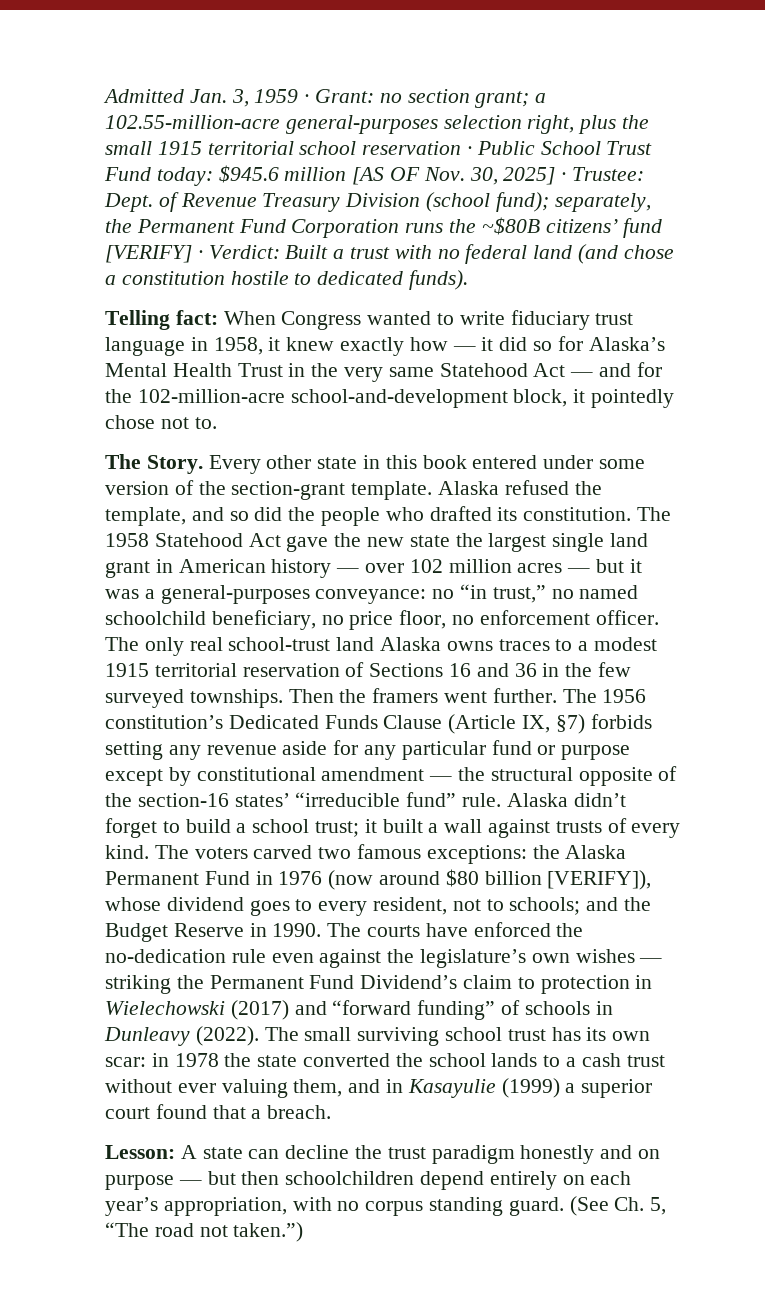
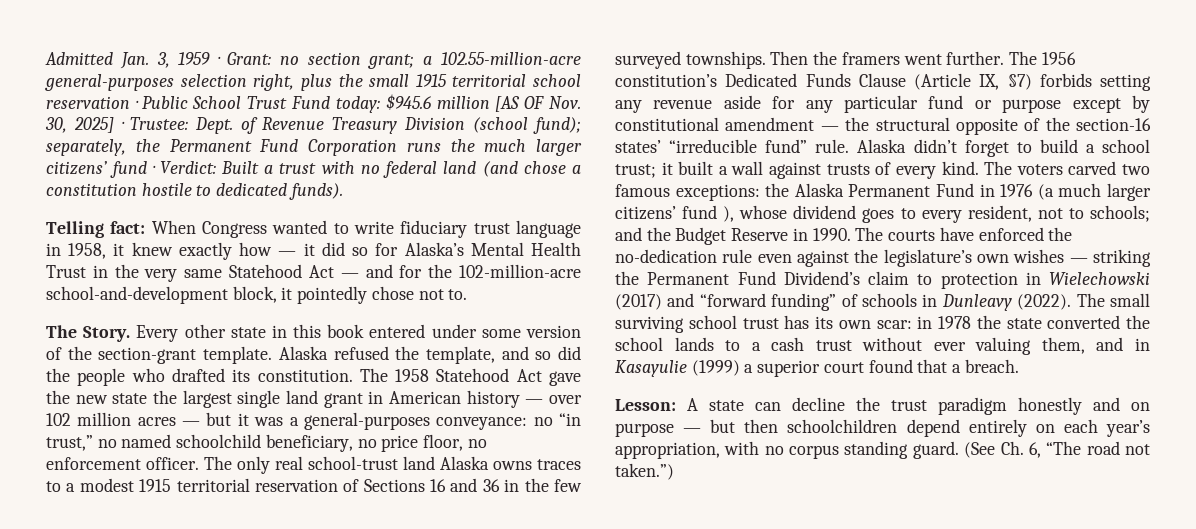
- separately, the Permanent Fund Corporation runs the ~$80B citizens’ fund [VERIFY] · Verdict:
+ separately, the Permanent Fund Corporation runs the much larger citizens’ fund · Verdict:
- The voters carved two famous exceptions: the Alaska Permanent Fund in 1976 (now around $80 billion [VERIFY]), whose dividend goes to every resident, not to schools; and the Budget Reserve in 1990.
+ The voters carved two famous exceptions: the Alaska Permanent Fund in 1976 (a much larger citizens’ fund ), whose dividend goes to every resident, not to schools; and the Budget Reserve in 1990.
- (See Ch. 5, “The road not taken.”)
+ (See Ch. 6, “The road not taken.”)

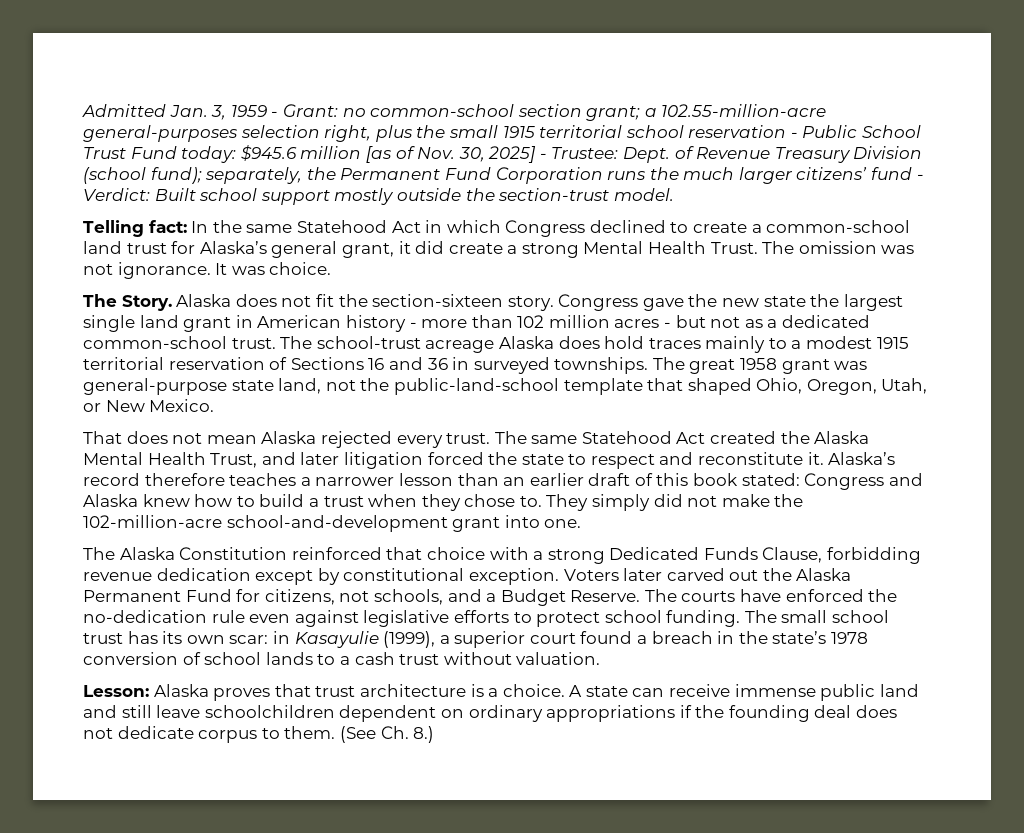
- Admitted Jan. 3, 1959 · Grant:
+ Admitted Jan. 3, 1959 - Grant:
- no section grant;
+ no common-school section grant;
- a 102.55-million-acre general-purposes selection right, plus the small 1915 territorial school reservation · Public School Trust Fund today:
+ a 102.55-million-acre general-purposes selection right, plus the small 1915 territorial school reservation - Public School Trust Fund today:
- $945.6 million [AS OF Nov. 30, 2025] · Trustee:
+ $945.6 million [as of Nov. 30, 2025] - Trustee:
- separately, the Permanent Fund Corporation runs the much larger citizens’ fund · Verdict:
+ separately, the Permanent Fund Corporation runs the much larger citizens’ fund - Verdict:
- Built a trust with no federal land (and chose a constitution hostile to dedicated funds).
- Telling fact: When Congress wanted to write fiduciary trust language in 1958, it knew exactly how — it did so for Alaska’s Mental Health Trust in the very same Statehood Act — and for the 102-million-acre school-and-development block, it pointedly chose not to.
- The Story. Every other state in this book entered under some version of the section-grant template. Alaska refused the template, and so did the people who drafted its constitution. The 1958 Statehood Act gave the new state the largest single land grant in American history — over 102 million acres — but it was a general-purposes conveyance: no “in trust,” no named schoolchild beneficiary, no price floor, no enforcement officer. The only real school-trust land Alaska owns traces to a modest 1915 territorial reservation of Sections 16 and 36 in the few surveyed townships. Then the framers went further. The 1956 constitution’s Dedicated Funds Clause (Article IX, §7) forbids setting any revenue aside for any particular fund or purpose except by constitutional amendment — the structural opposite of the section-16 states’ “irreducible fund” rule. Alaska didn’t forget to build a school trust; it built a wall against trusts of every kind. The voters carved two famous exceptions: the Alaska Permanent Fund in 1976 (a much larger citizens’ fund ), whose dividend goes to every resident, not to schools; and the Budget Reserve in 1990.
+ Built school support mostly outside the section-trust model.
+ Telling fact: In the same Statehood Act in which Congress declined to create a common-school land trust for Alaska’s general grant, it did create a strong Mental Health Trust. The omission was not ignorance. It was choice.
+ The Story. Alaska does not fit the section-sixteen story. Congress gave the new state the largest single land grant in American history - more than 102 million acres - but not as a dedicated common-school trust. The school-trust acreage Alaska does hold traces mainly to a modest 1915 territorial reservation of Sections 16 and 36 in surveyed townships. The great 1958 grant was general-purpose state land, not the public-land-school template that shaped Ohio, Oregon, Utah, or New Mexico.
+ That does not mean Alaska rejected every trust. The same Statehood Act created the Alaska Mental Health Trust, and later litigation forced the state to respect and reconstitute it. Alaska’s record therefore teaches a narrower lesson than an earlier draft of this book stated: Congress and Alaska knew how to build a trust when they chose to. They simply did not make the 102-million-acre school-and-development grant into one.
+ The Alaska Constitution reinforced that choice with a strong Dedicated Funds Clause, forbidding revenue dedication except by constitutional exception. Voters later carved out the Alaska Permanent Fund for citizens, not schools, and a Budget Reserve.
- The courts have enforced the no-dedication rule even against the legislature’s own wishes — striking the Permanent Fund Dividend’s claim to protection in Wielechowski (2017) and “forward funding” of schools in Dunleavy (2022).
+ The courts have enforced the no-dedication rule even against legislative efforts to protect school funding.
- The small surviving school trust has its own scar: in 1978 the state converted the school lands to a cash trust without ever valuing them, and in Kasayulie (1999) a superior court found that a breach.
- Lesson: A state can decline the trust paradigm honestly and on purpose — but then schoolchildren depend entirely on each year’s appropriation, with no corpus standing guard. (See Ch. 6, “The road not taken.”)
+ The small school trust has its own scar: in Kasayulie (1999), a superior court found a breach in the state’s 1978 conversion of school lands to a cash trust without valuation.
+ Lesson: Alaska proves that trust architecture is a choice. A state can receive immense public land and still leave schoolchildren dependent on ordinary appropriations if the founding deal does not dedicate corpus to them. (See Ch. 8.)

